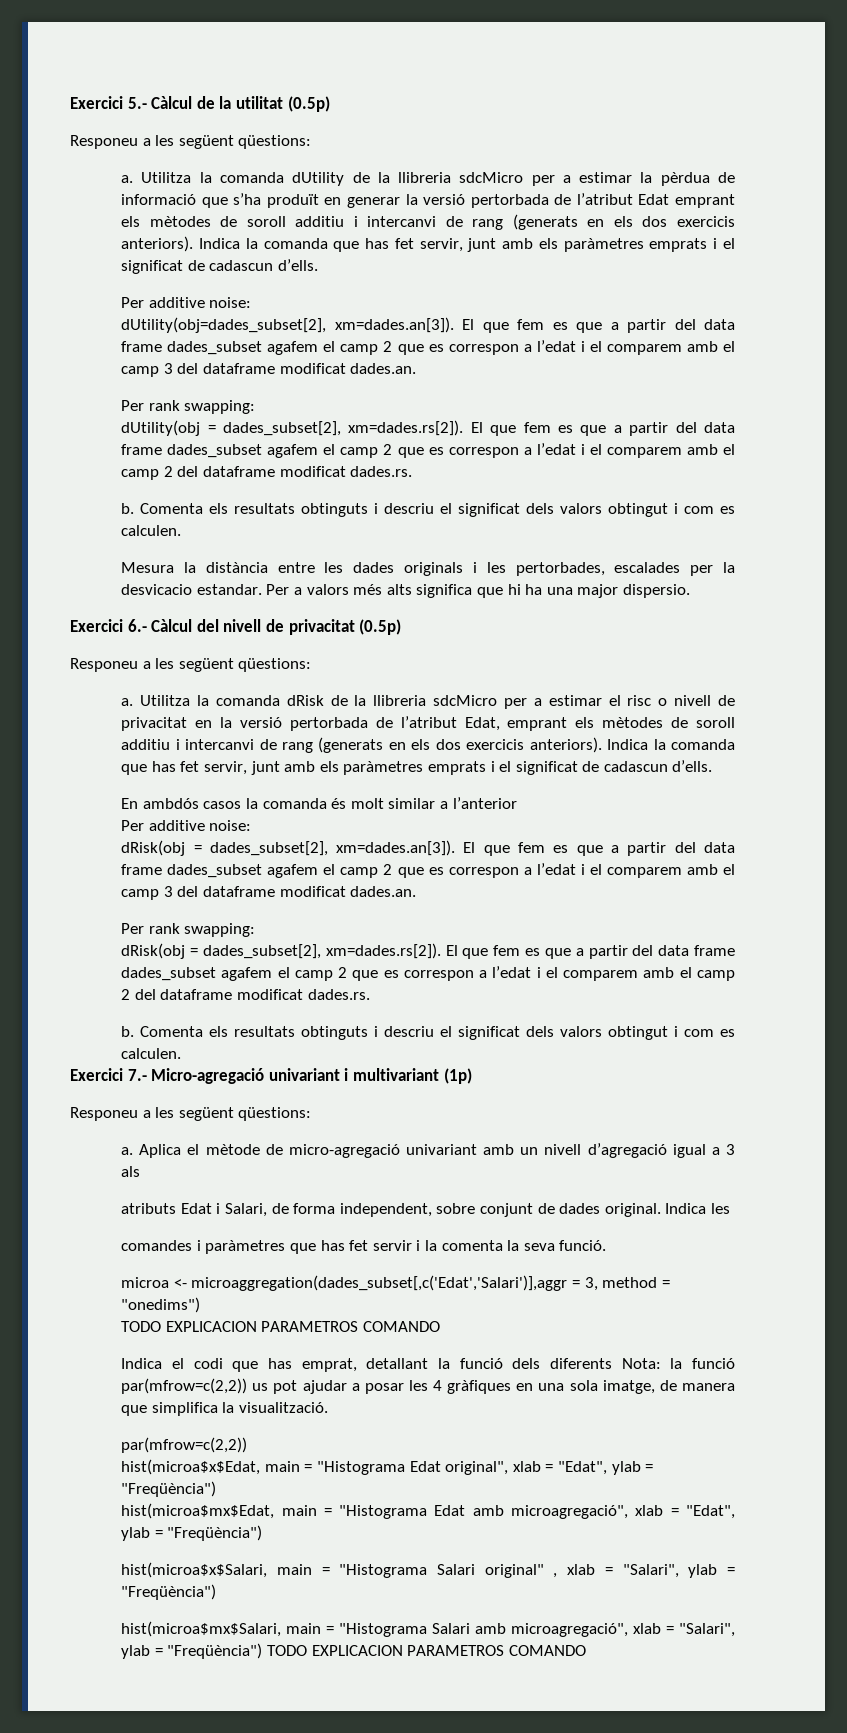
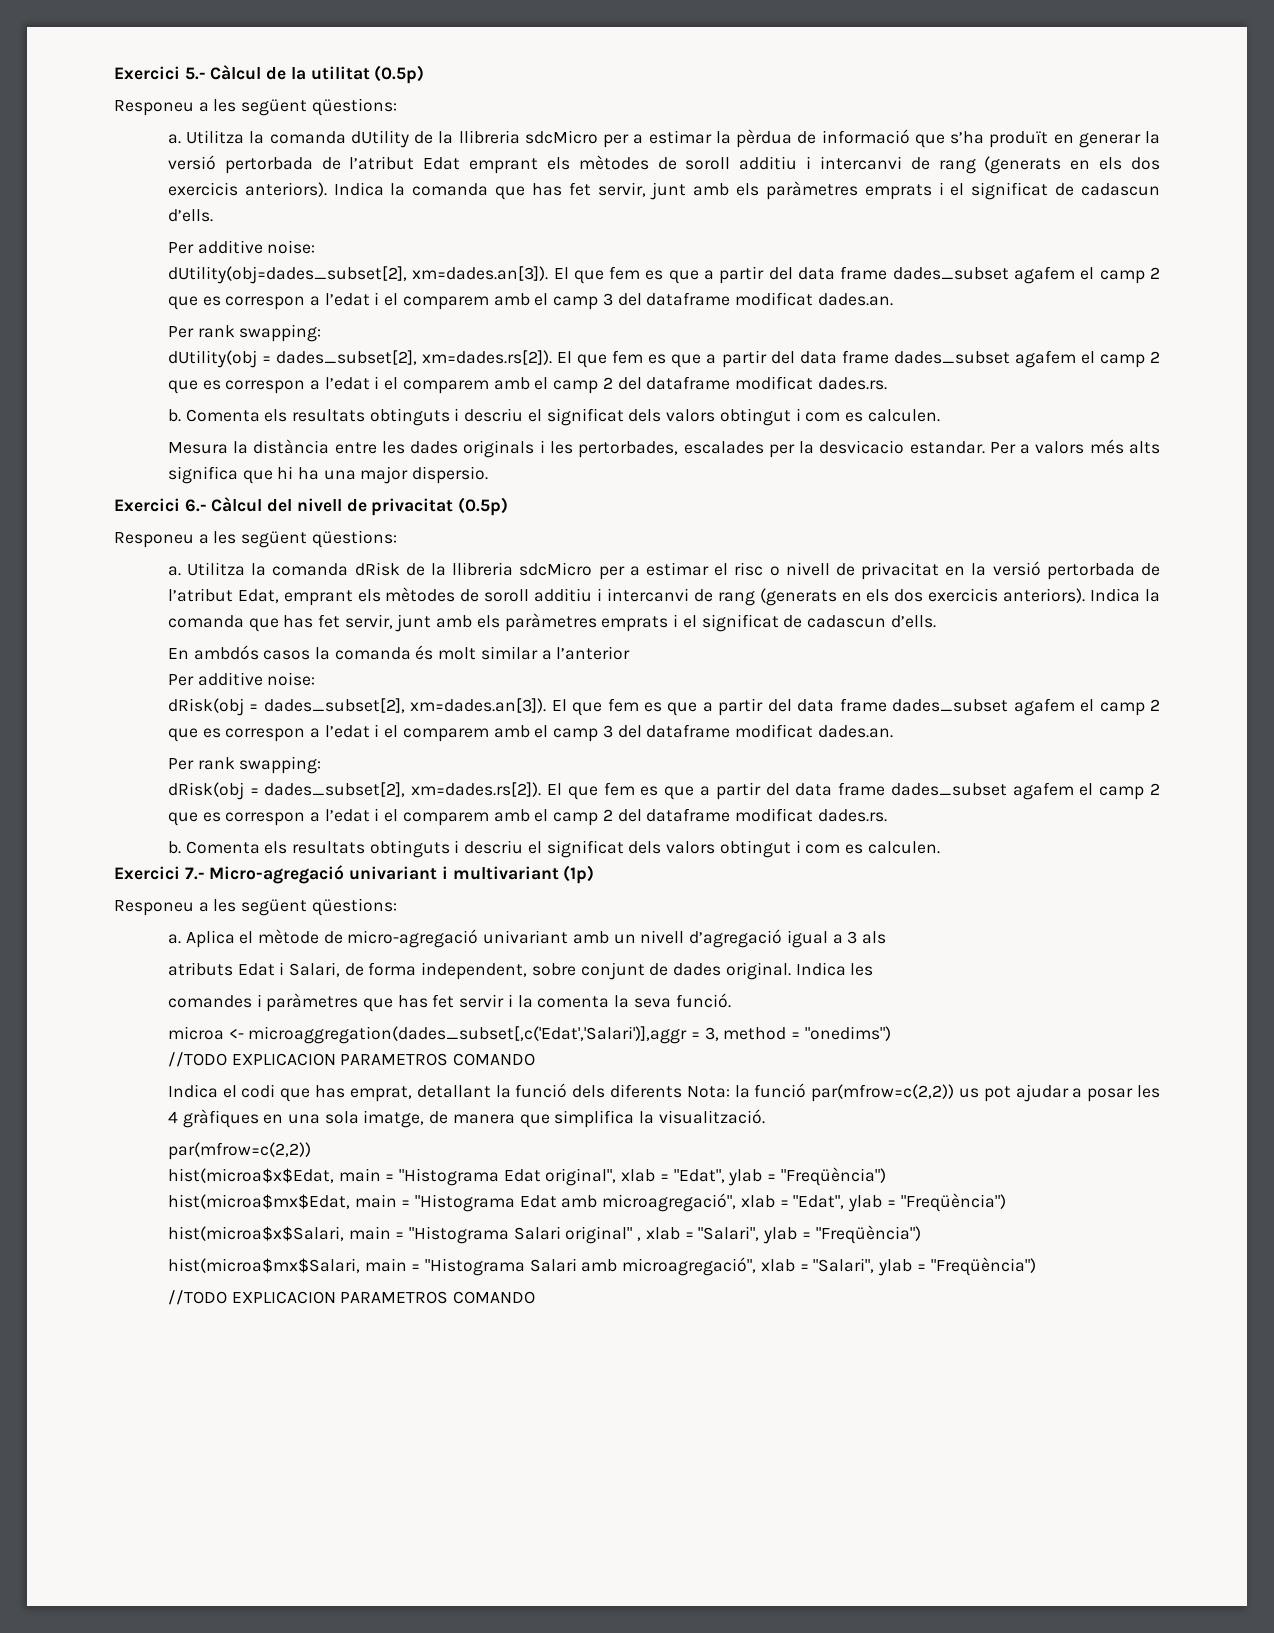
  microa <- microaggregation(dades_subset[,c('Edat','Salari')],aggr = 3, method = "onedims")
- TODO EXPLICACION PARAMETROS COMANDO
+ //TODO EXPLICACION PARAMETROS COMANDO
- hist(microa$mx$Salari, main = "Histograma Salari amb microagregació", xlab = "Salari", ylab = "Freqüència") TODO EXPLICACION PARAMETROS COMANDO
+ hist(microa$mx$Salari, main = "Histograma Salari amb microagregació", xlab = "Salari", ylab = "Freqüència")
+ //TODO EXPLICACION PARAMETROS COMANDO

